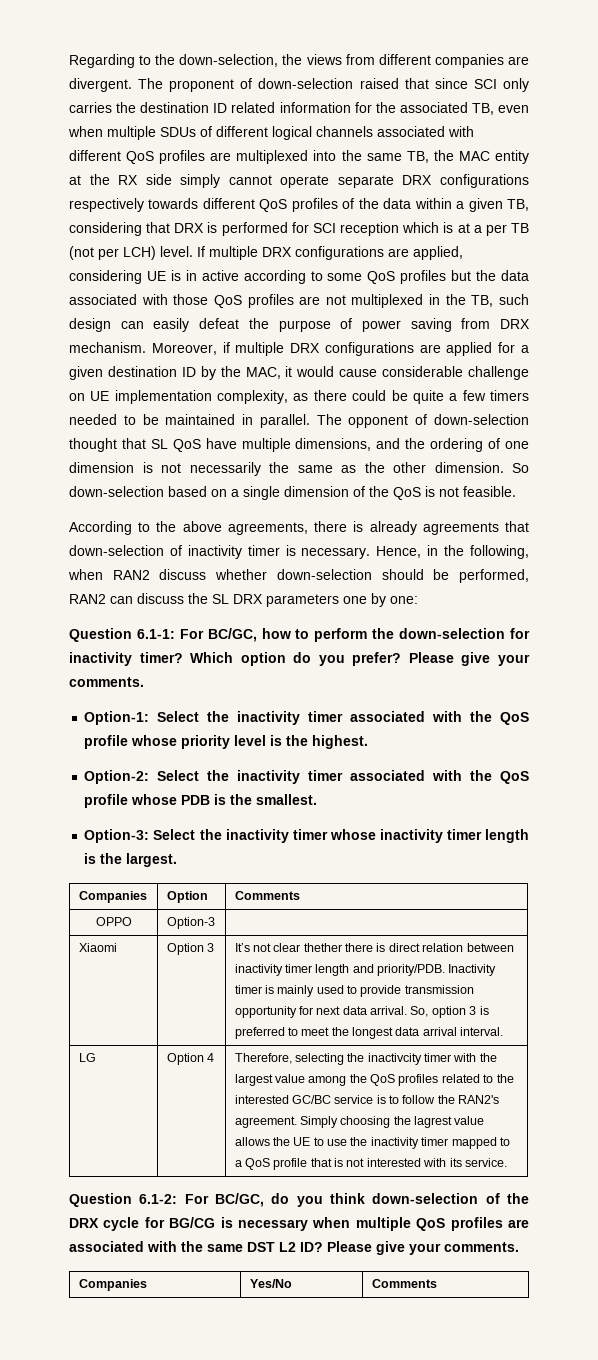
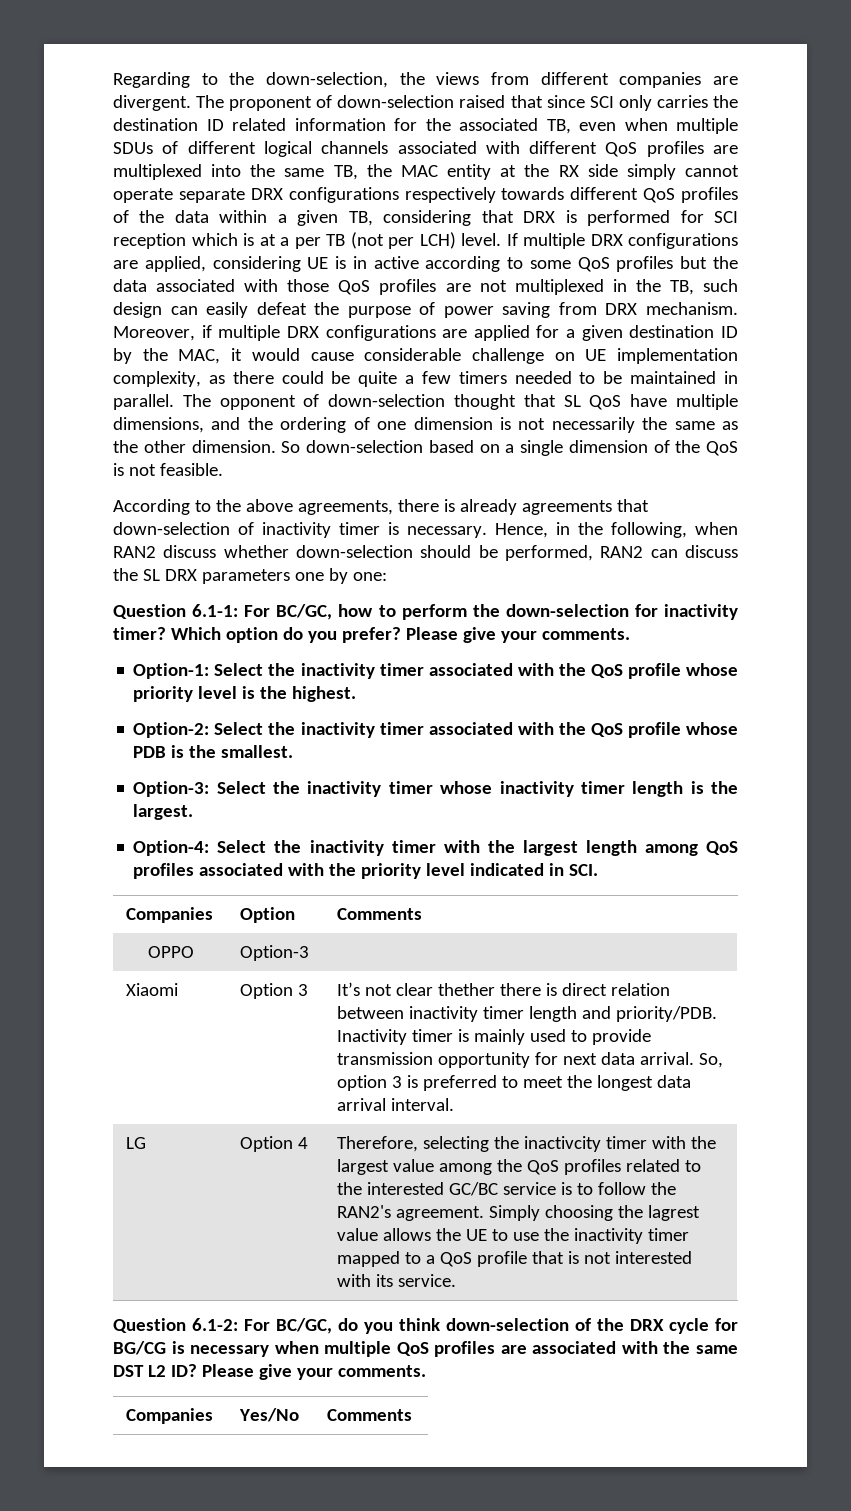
+ Option-4: Select the inactivity timer with the largest length among QoS profiles associated with the priority level indicated in SCI.

